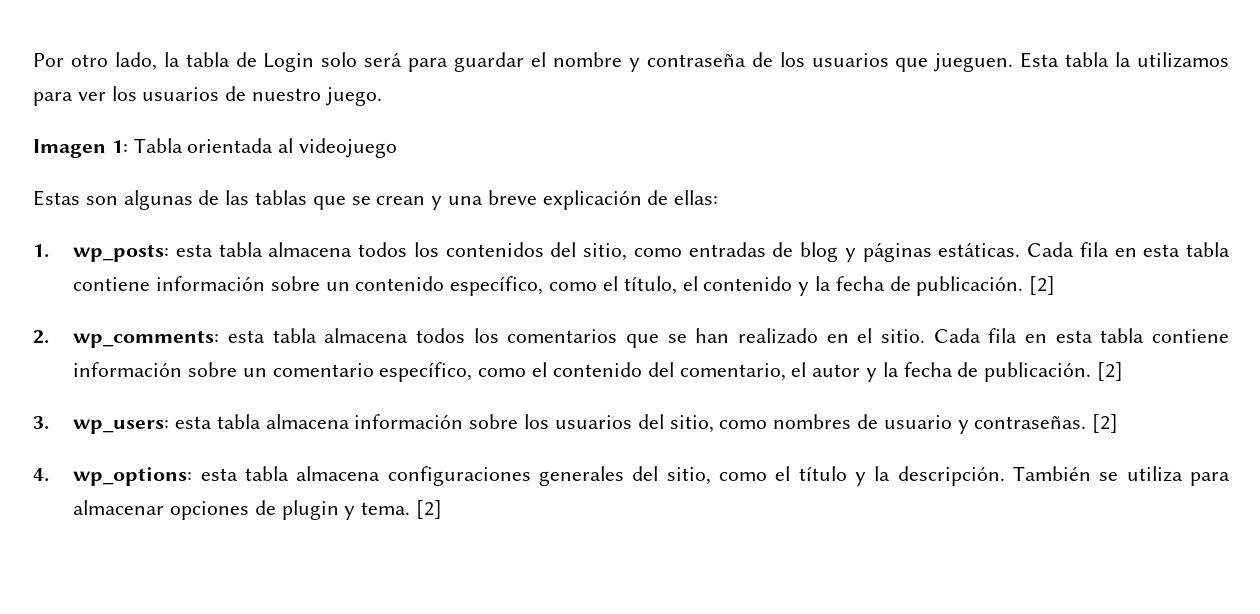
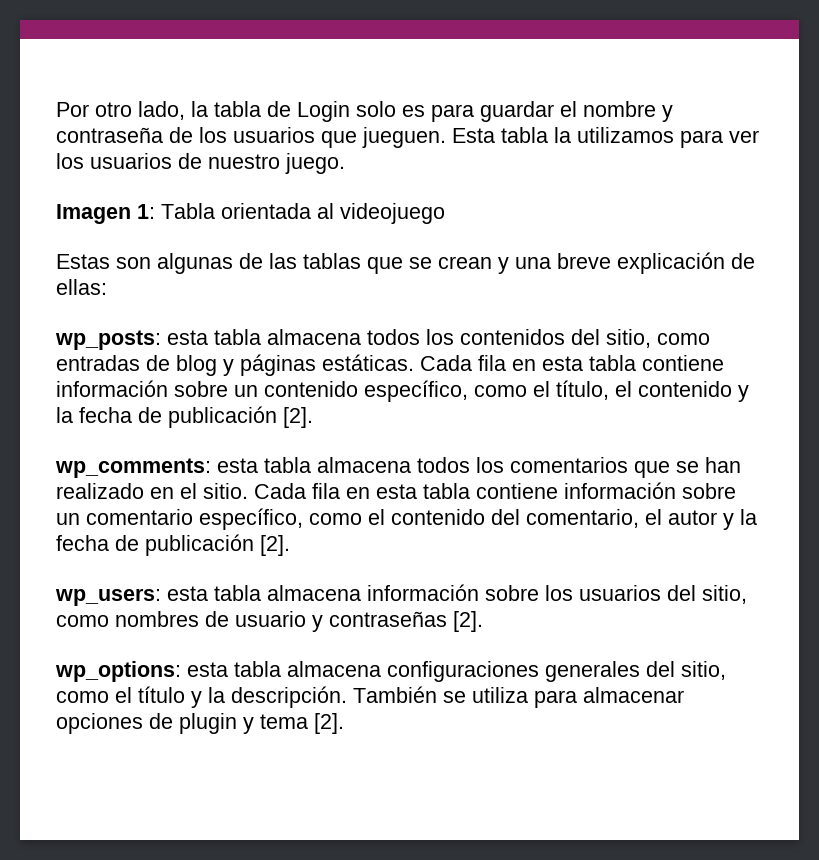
- Por otro lado, la tabla de Login solo será para guardar el nombre y contraseña de los usuarios que jueguen.
+ Por otro lado, la tabla de Login solo es para guardar el nombre y contraseña de los usuarios que jueguen.
- 1. wp_posts: esta tabla almacena todos los contenidos del sitio, como entradas de blog y páginas estáticas.
+ wp_posts: esta tabla almacena todos los contenidos del sitio, como entradas de blog y páginas estáticas.
- Cada fila en esta tabla contiene información sobre un contenido específico, como el título, el contenido y la fecha de publicación. [2]
- 2. wp_comments: esta tabla almacena todos los comentarios que se han realizado en el sitio.
+ Cada fila en esta tabla contiene información sobre un contenido específico, como el título, el contenido y la fecha de publicación [2].
+ wp_comments: esta tabla almacena todos los comentarios que se han realizado en el sitio.
- Cada fila en esta tabla contiene información sobre un comentario específico, como el contenido del comentario, el autor y la fecha de publicación. [2]
- 3. wp_users: esta tabla almacena información sobre los usuarios del sitio, como nombres de usuario y contraseñas. [2]
- 4. wp_options: esta tabla almacena configuraciones generales del sitio, como el título y la descripción.
+ Cada fila en esta tabla contiene información sobre un comentario específico, como el contenido del comentario, el autor y la fecha de publicación [2].
+ wp_users: esta tabla almacena información sobre los usuarios del sitio, como nombres de usuario y contraseñas [2].
+ wp_options: esta tabla almacena configuraciones generales del sitio, como el título y la descripción.
- También se utiliza para almacenar opciones de plugin y tema. [2]
+ También se utiliza para almacenar opciones de plugin y tema [2].

